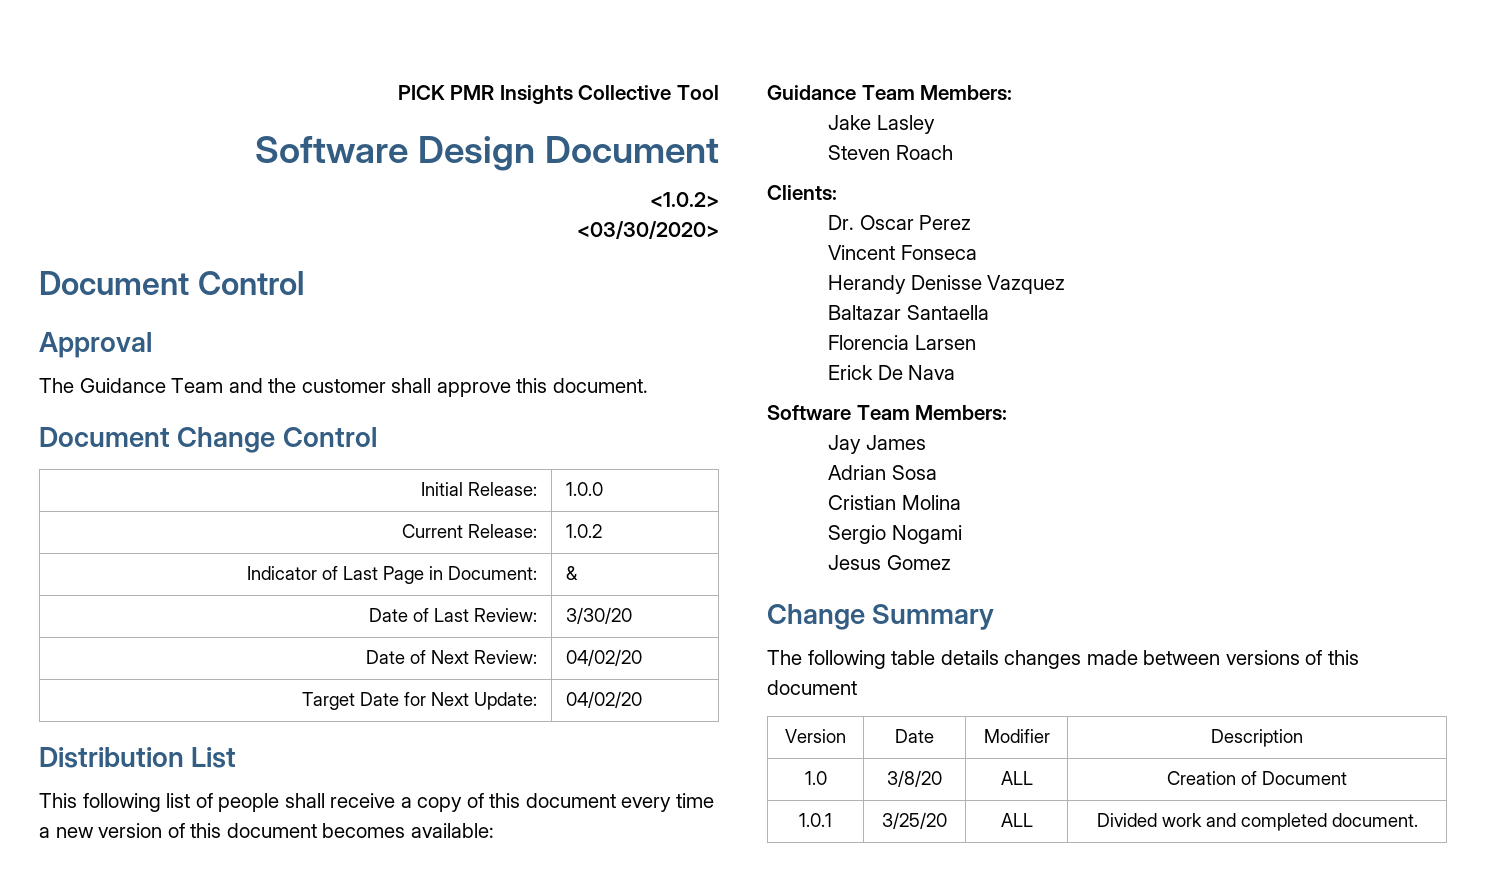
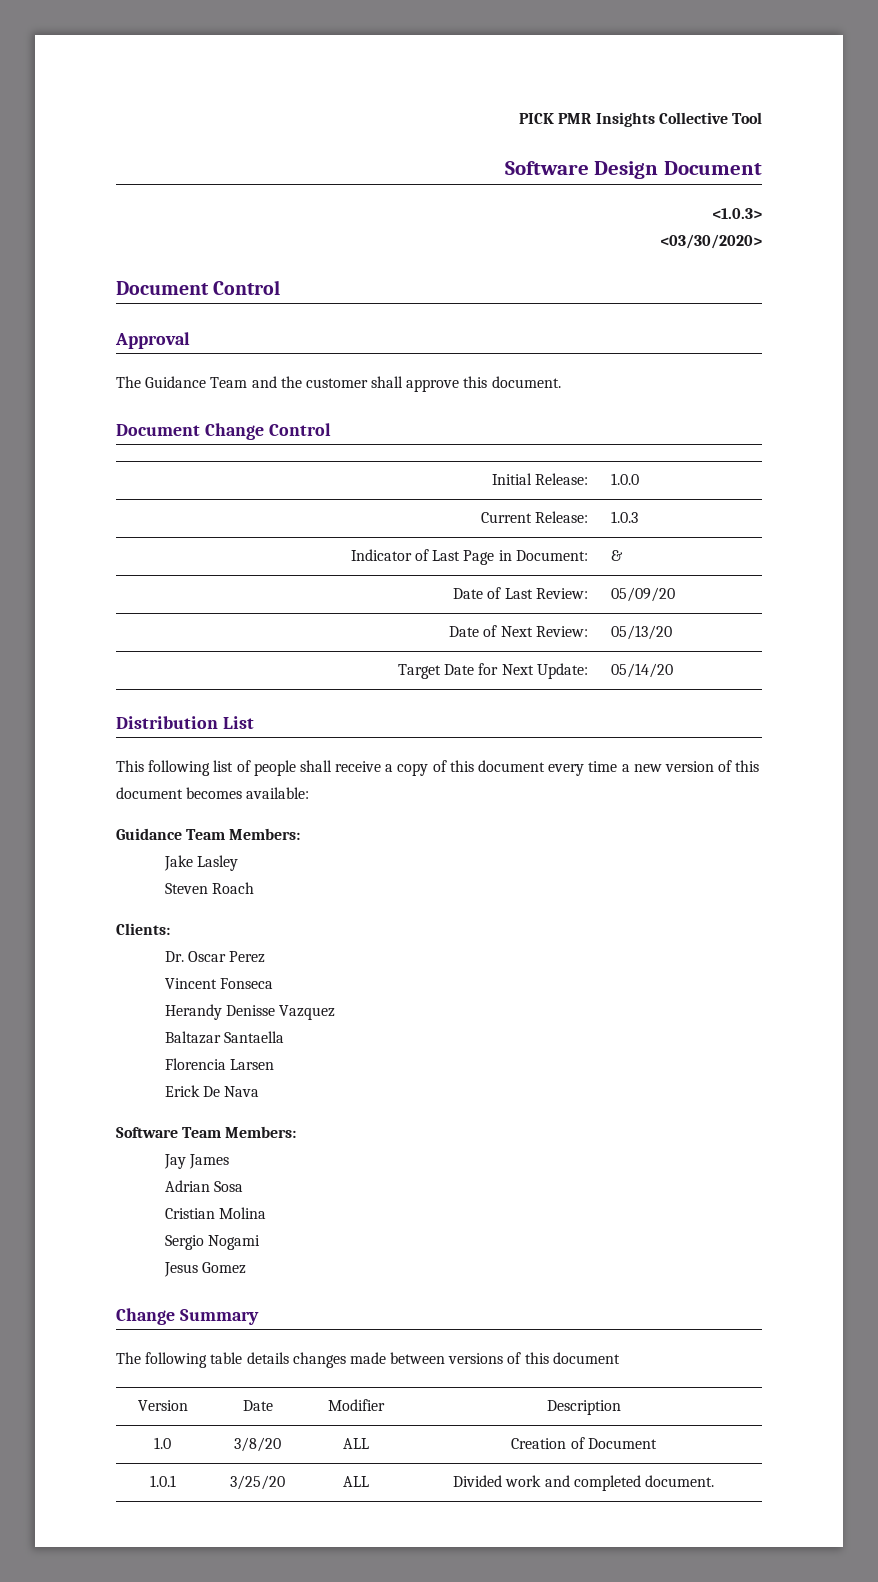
- <1.0.2>
+ <1.0.3>
- Current Release: | 1.0.2
+ Current Release: | 1.0.3
- Date of Last Review: | 3/30/20
+ Date of Last Review: | 05/09/20
- Date of Next Review: | 04/02/20
+ Date of Next Review: | 05/13/20
- Target Date for Next Update: | 04/02/20
+ Target Date for Next Update: | 05/14/20

